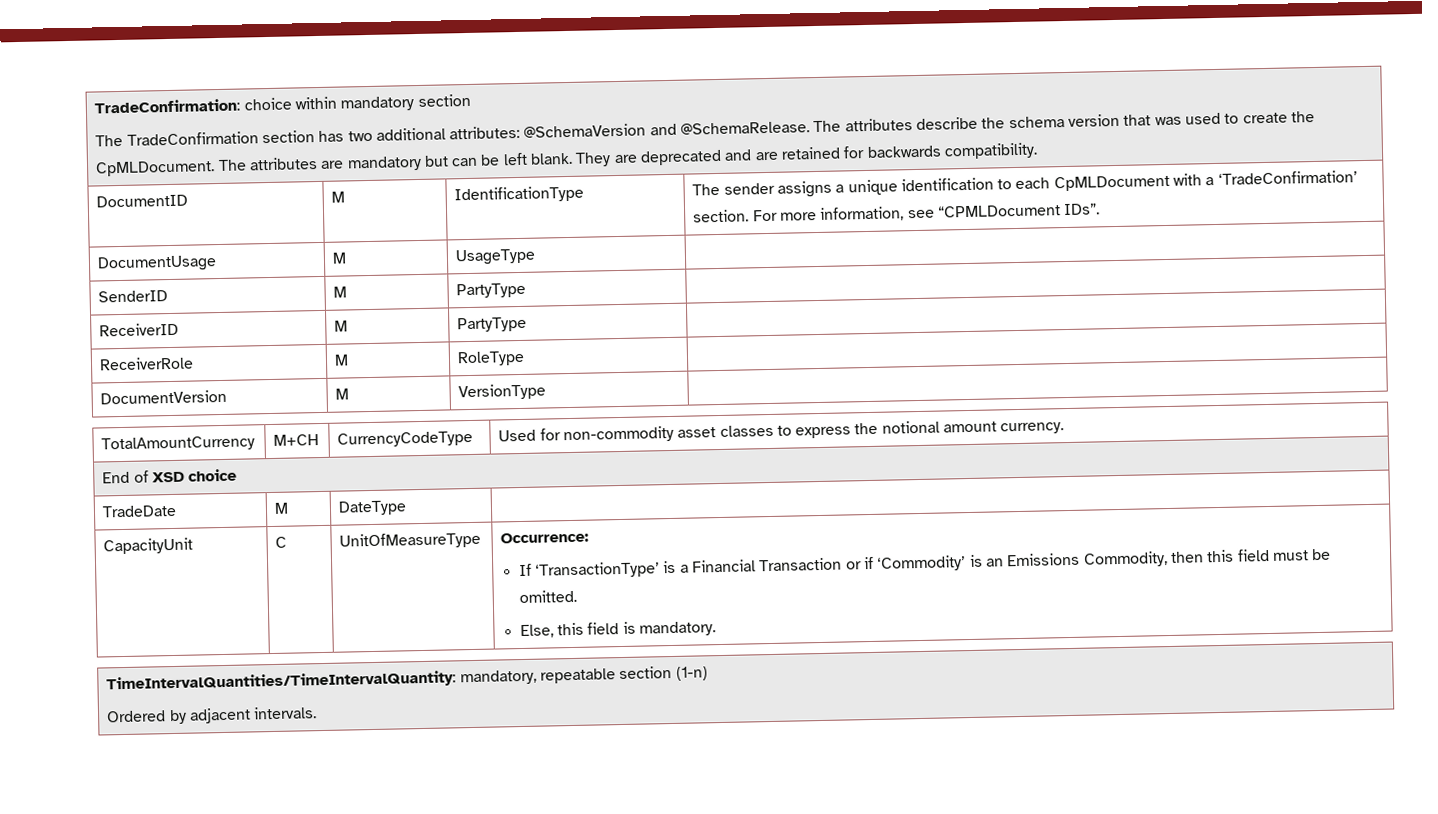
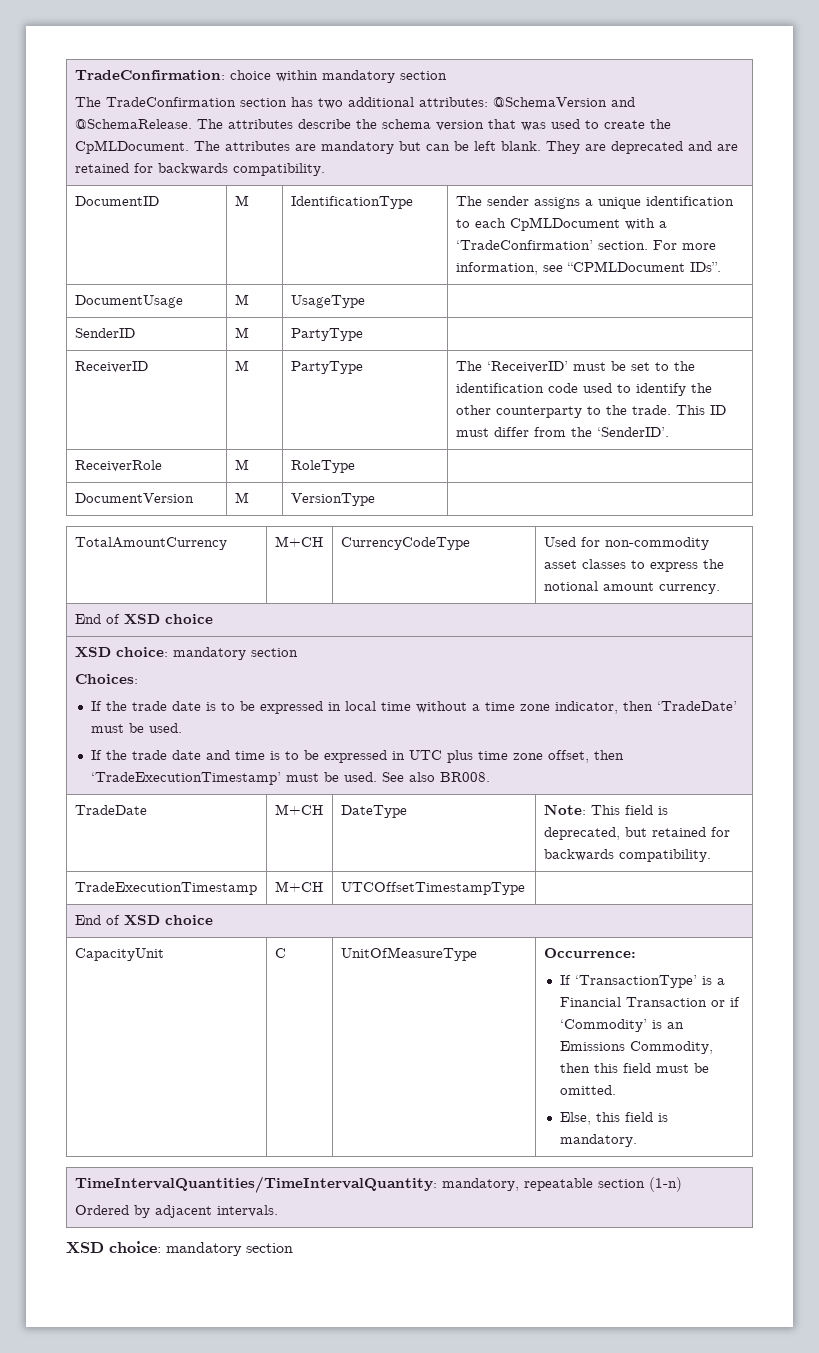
- ReceiverID | M | PartyType |
+ ReceiverID | M | PartyType | The ‘ReceiverID’ must be set to the identification code used to identify the other counterparty to the trade. This ID must differ from the ‘SenderID’.
  TotalAmountCurrency | M+CH | CurrencyCodeType | Used for non-commodity asset classes to express the notional amount currency.
  End of XSD choice
+ XSD choice: mandatory section
+ Choices:
+ If the trade date is to be expressed in local time without a time zone indicator, then ‘TradeDate’ must be used.
+ If the trade date and time is to be expressed in UTC plus time zone offset, then ‘TradeExecutionTimestamp’ must be used. See also BR008.
- TradeDate | M | DateType |
+ TradeDate | M+CH | DateType | Note: This field is deprecated, but retained for backwards compatibility.
+ TradeExecutionTimestamp | M+CH | UTCOffsetTimestampType |
+ End of XSD choice
  TimeIntervalQuantities/TimeIntervalQuantity: mandatory, repeatable section (1-n)
  Ordered by adjacent intervals.
+ XSD choice: mandatory section

